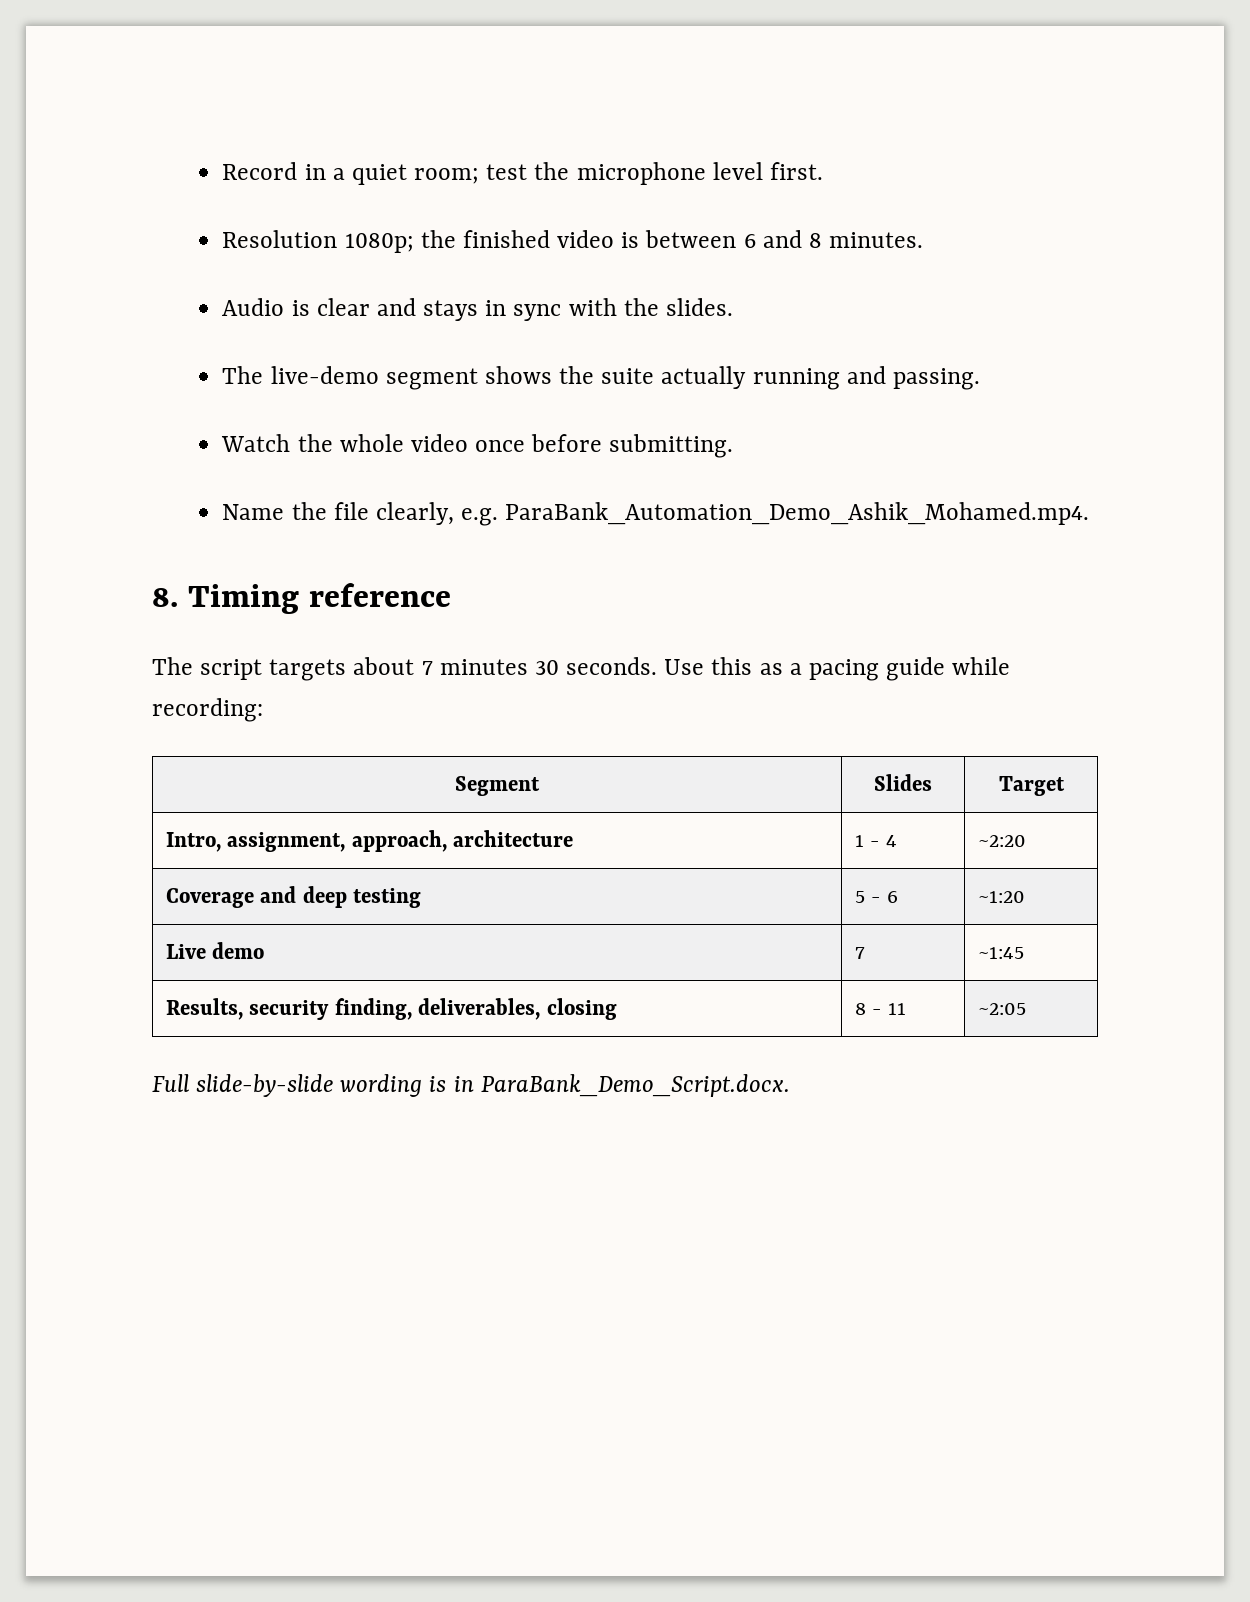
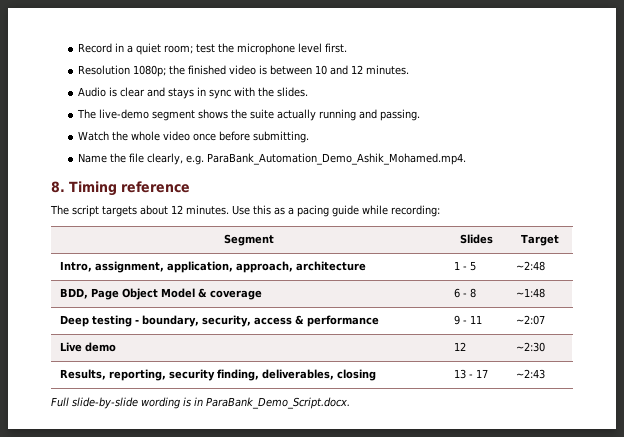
- Resolution 1080p; the finished video is between 6 and 8 minutes.
+ Resolution 1080p; the finished video is between 10 and 12 minutes.
- The script targets about 7 minutes 30 seconds.
+ The script targets about 12 minutes.
- Intro, assignment, approach, architecture | 1 - 4 | ~2:20
- Coverage and deep testing | 5 - 6 | ~1:20
+ Intro, assignment, application, approach, architecture | 1 - 5 | ~2:48
+ BDD, Page Object Model & coverage | 6 - 8 | ~1:48
+ Deep testing - boundary, security, access & performance | 9 - 11 | ~2:07
- Live demo | 7 | ~1:45
+ Live demo | 12 | ~2:30
- Results, security finding, deliverables, closing | 8 - 11 | ~2:05
+ Results, reporting, security finding, deliverables, closing | 13 - 17 | ~2:43

